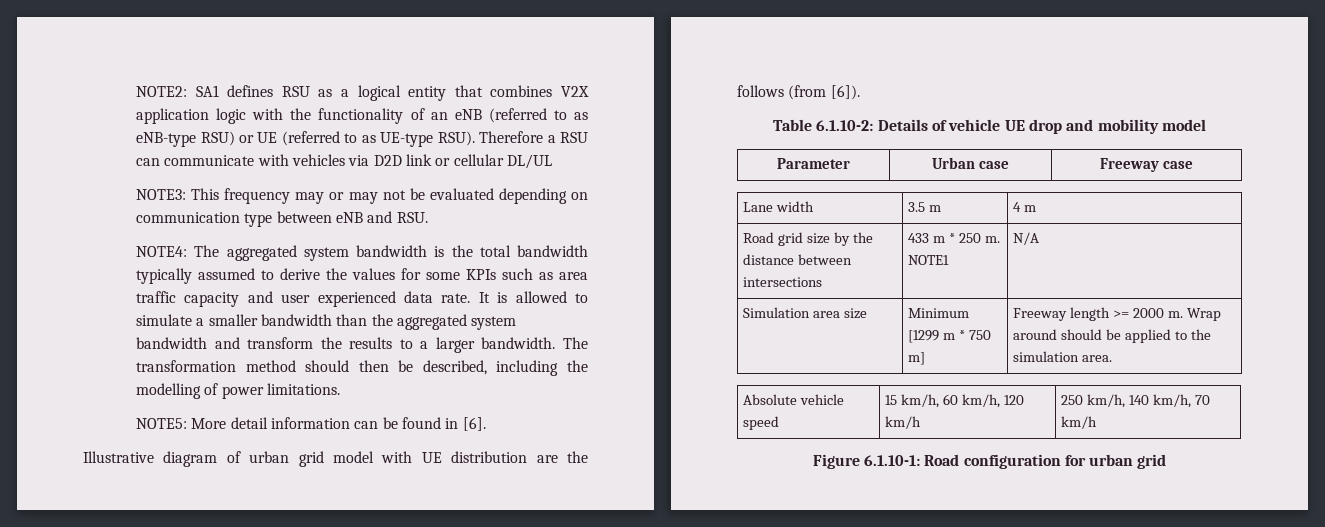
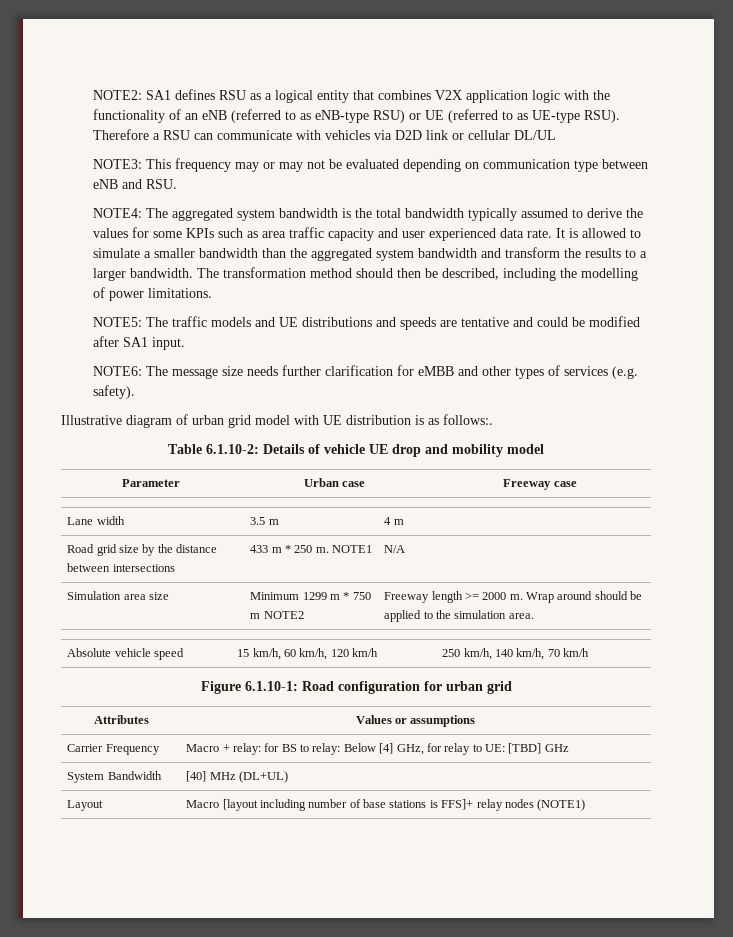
- NOTE5: More detail information can be found in [6].
+ NOTE5: The traffic models and UE distributions and speeds are tentative and could be modified after SA1 input.
+ NOTE6: The message size needs further clarification for eMBB and other types of services (e.g. safety).
- Illustrative diagram of urban grid model with UE distribution are the follows (from [6]).
+ Illustrative diagram of urban grid model with UE distribution is as follows:.
- Simulation area size | Minimum [1299 m * 750 m] | Freeway length >= 2000 m. Wrap around should be applied to the simulation area.
+ Simulation area size | Minimum 1299 m * 750 m NOTE2 | Freeway length >= 2000 m. Wrap around should be applied to the simulation area.
+ Attributes | Values or assumptions
+ Carrier Frequency | Macro + relay: for BS to relay: Below [4] GHz, for relay to UE: [TBD] GHz
+ System Bandwidth | [40] MHz (DL+UL)
+ Layout | Macro [layout including number of base stations is FFS]+ relay nodes (NOTE1)

